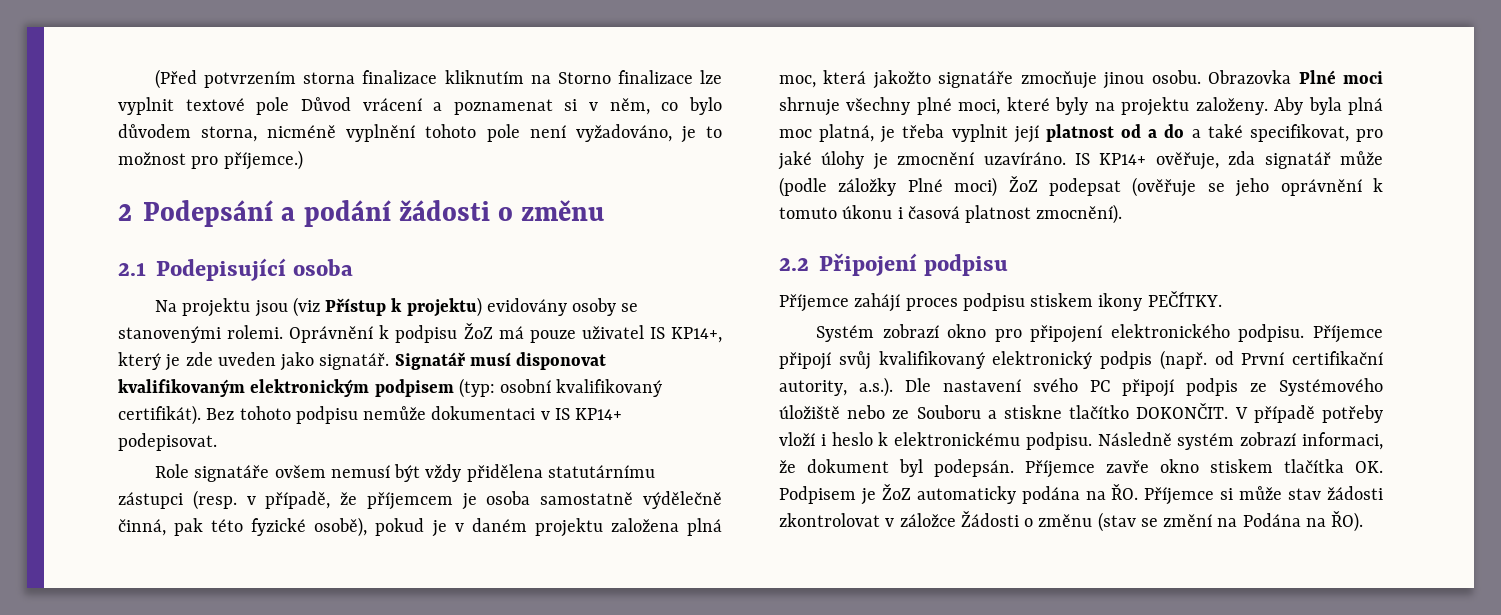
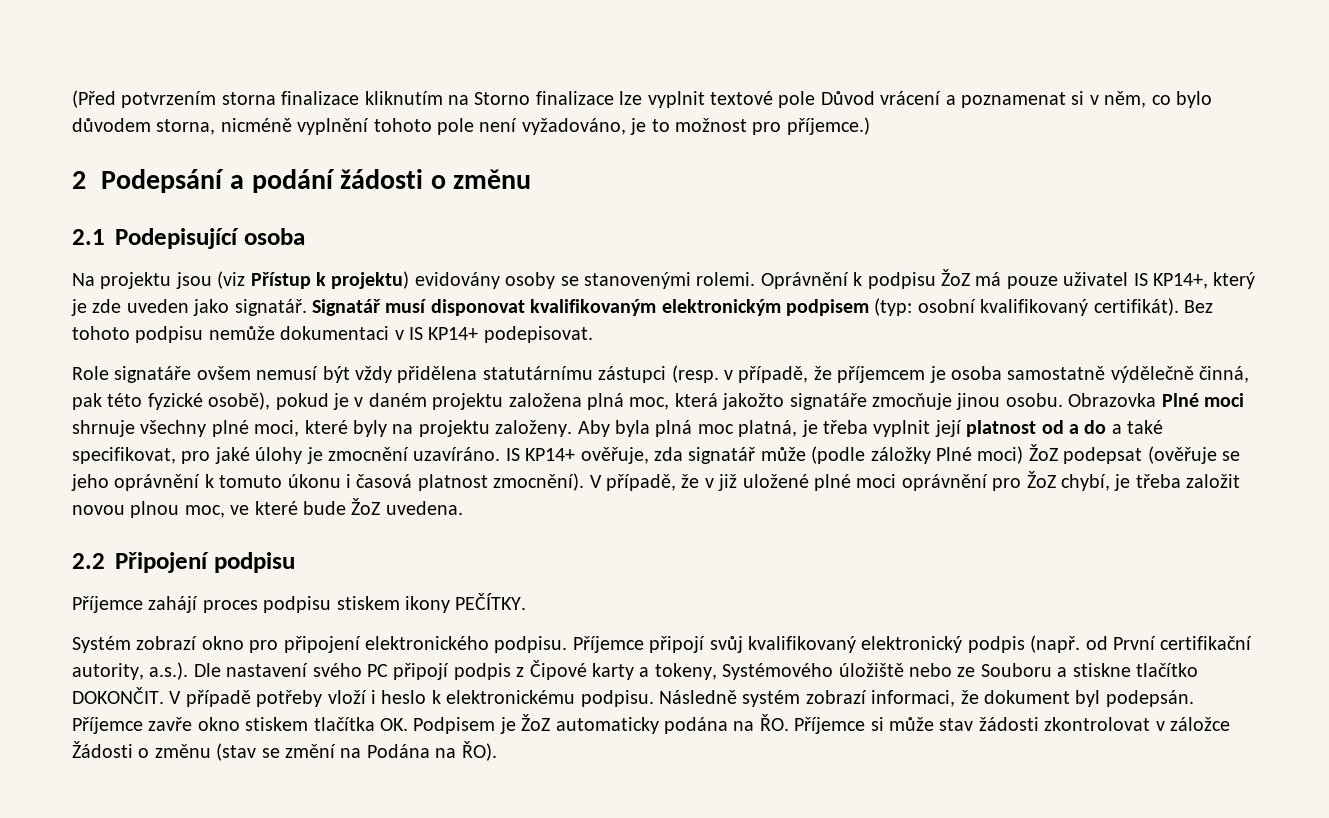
+ V případě, že v již uložené plné moci oprávnění pro ŽoZ chybí, je třeba založit novou plnou moc, ve které bude ŽoZ uvedena.
- Příjemce připojí svůj kvalifikovaný elektronický podpis (např. od První certifikační autority, a.s.). Dle nastavení svého PC připojí podpis ze Systémového úložiště nebo ze Souboru a stiskne tlačítko DOKONČIT.
+ Příjemce připojí svůj kvalifikovaný elektronický podpis (např. od První certifikační autority, a.s.). Dle nastavení svého PC připojí podpis z Čipové karty a tokeny, Systémového úložiště nebo ze Souboru a stiskne tlačítko DOKONČIT.

